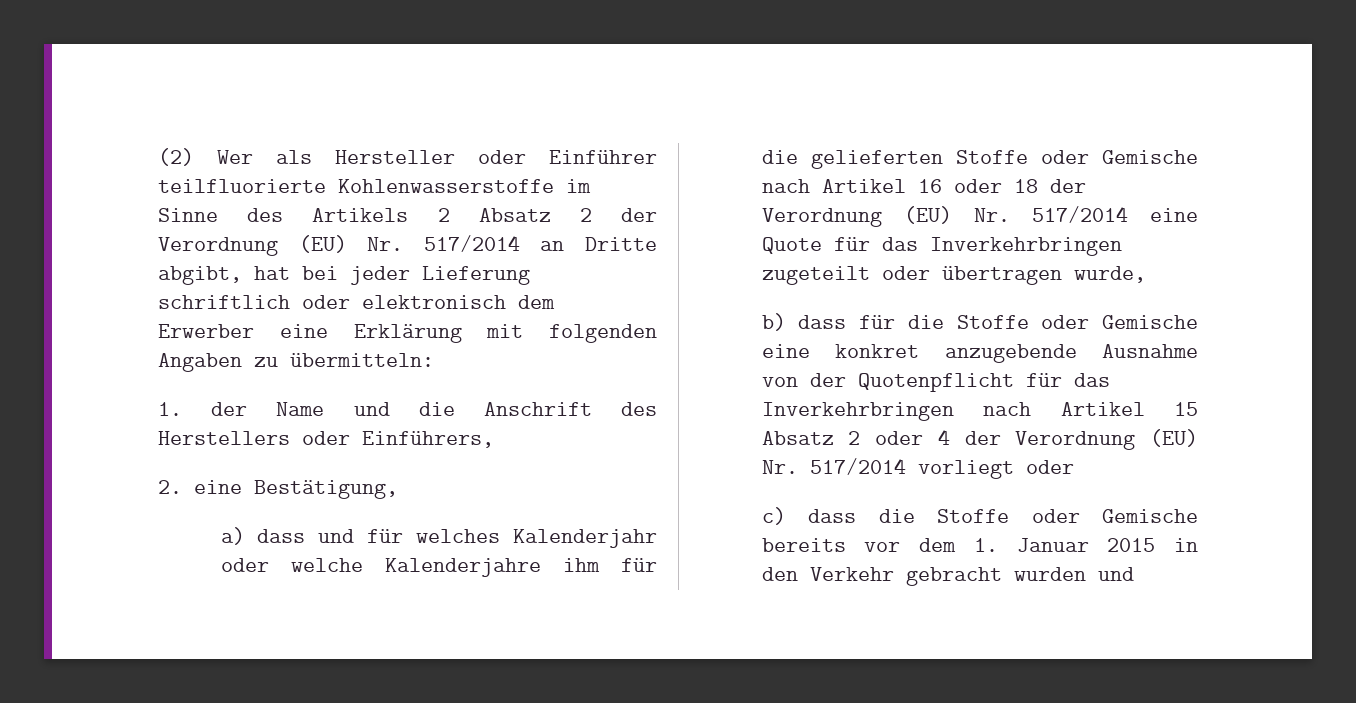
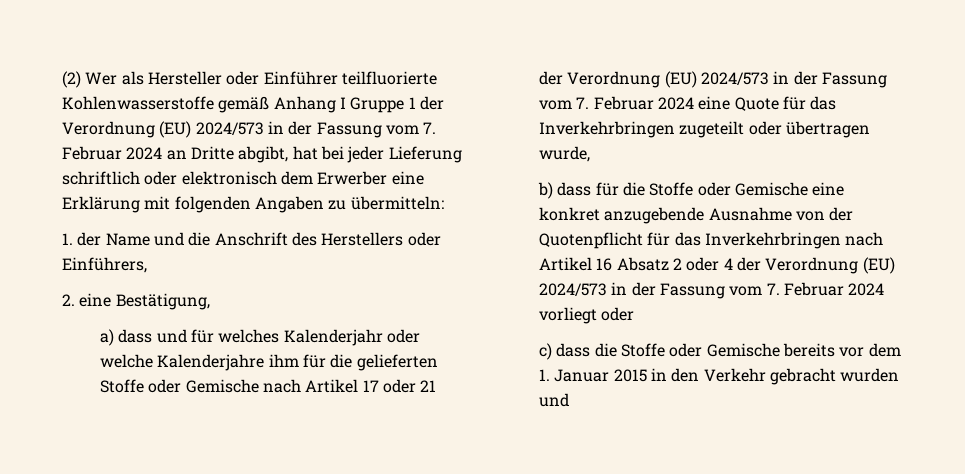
- (2) Wer als Hersteller oder Einführer teilfluorierte Kohlenwasserstoffe im Sinne des Artikels 2 Absatz 2 der Verordnung (EU) Nr. 517/2014 an Dritte abgibt, hat bei jeder Lieferung schriftlich oder elektronisch dem Erwerber eine Erklärung mit folgenden Angaben zu übermitteln:
+ (2) Wer als Hersteller oder Einführer teilfluorierte Kohlenwasserstoffe gemäß Anhang I Gruppe 1 der Verordnung (EU) 2024/573 in der Fassung vom 7. Februar 2024 an Dritte abgibt, hat bei jeder Lieferung schriftlich oder elektronisch dem Erwerber eine Erklärung mit folgenden Angaben zu übermitteln:
- a) dass und für welches Kalenderjahr oder welche Kalenderjahre ihm für die gelieferten Stoffe oder Gemische nach Artikel 16 oder 18 der Verordnung (EU) Nr. 517/2014 eine Quote für das Inverkehrbringen zugeteilt oder übertragen wurde,
+ a) dass und für welches Kalenderjahr oder welche Kalenderjahre ihm für die gelieferten Stoffe oder Gemische nach Artikel 17 oder 21 der Verordnung (EU) 2024/573 in der Fassung vom 7. Februar 2024 eine Quote für das Inverkehrbringen zugeteilt oder übertragen wurde,
- b) dass für die Stoffe oder Gemische eine konkret anzugebende Ausnahme von der Quotenpflicht für das Inverkehrbringen nach Artikel 15 Absatz 2 oder 4 der Verordnung (EU) Nr. 517/2014 vorliegt oder
+ b) dass für die Stoffe oder Gemische eine konkret anzugebende Ausnahme von der Quotenpflicht für das Inverkehrbringen nach Artikel 16 Absatz 2 oder 4 der Verordnung (EU) 2024/573 in der Fassung vom 7. Februar 2024 vorliegt oder

